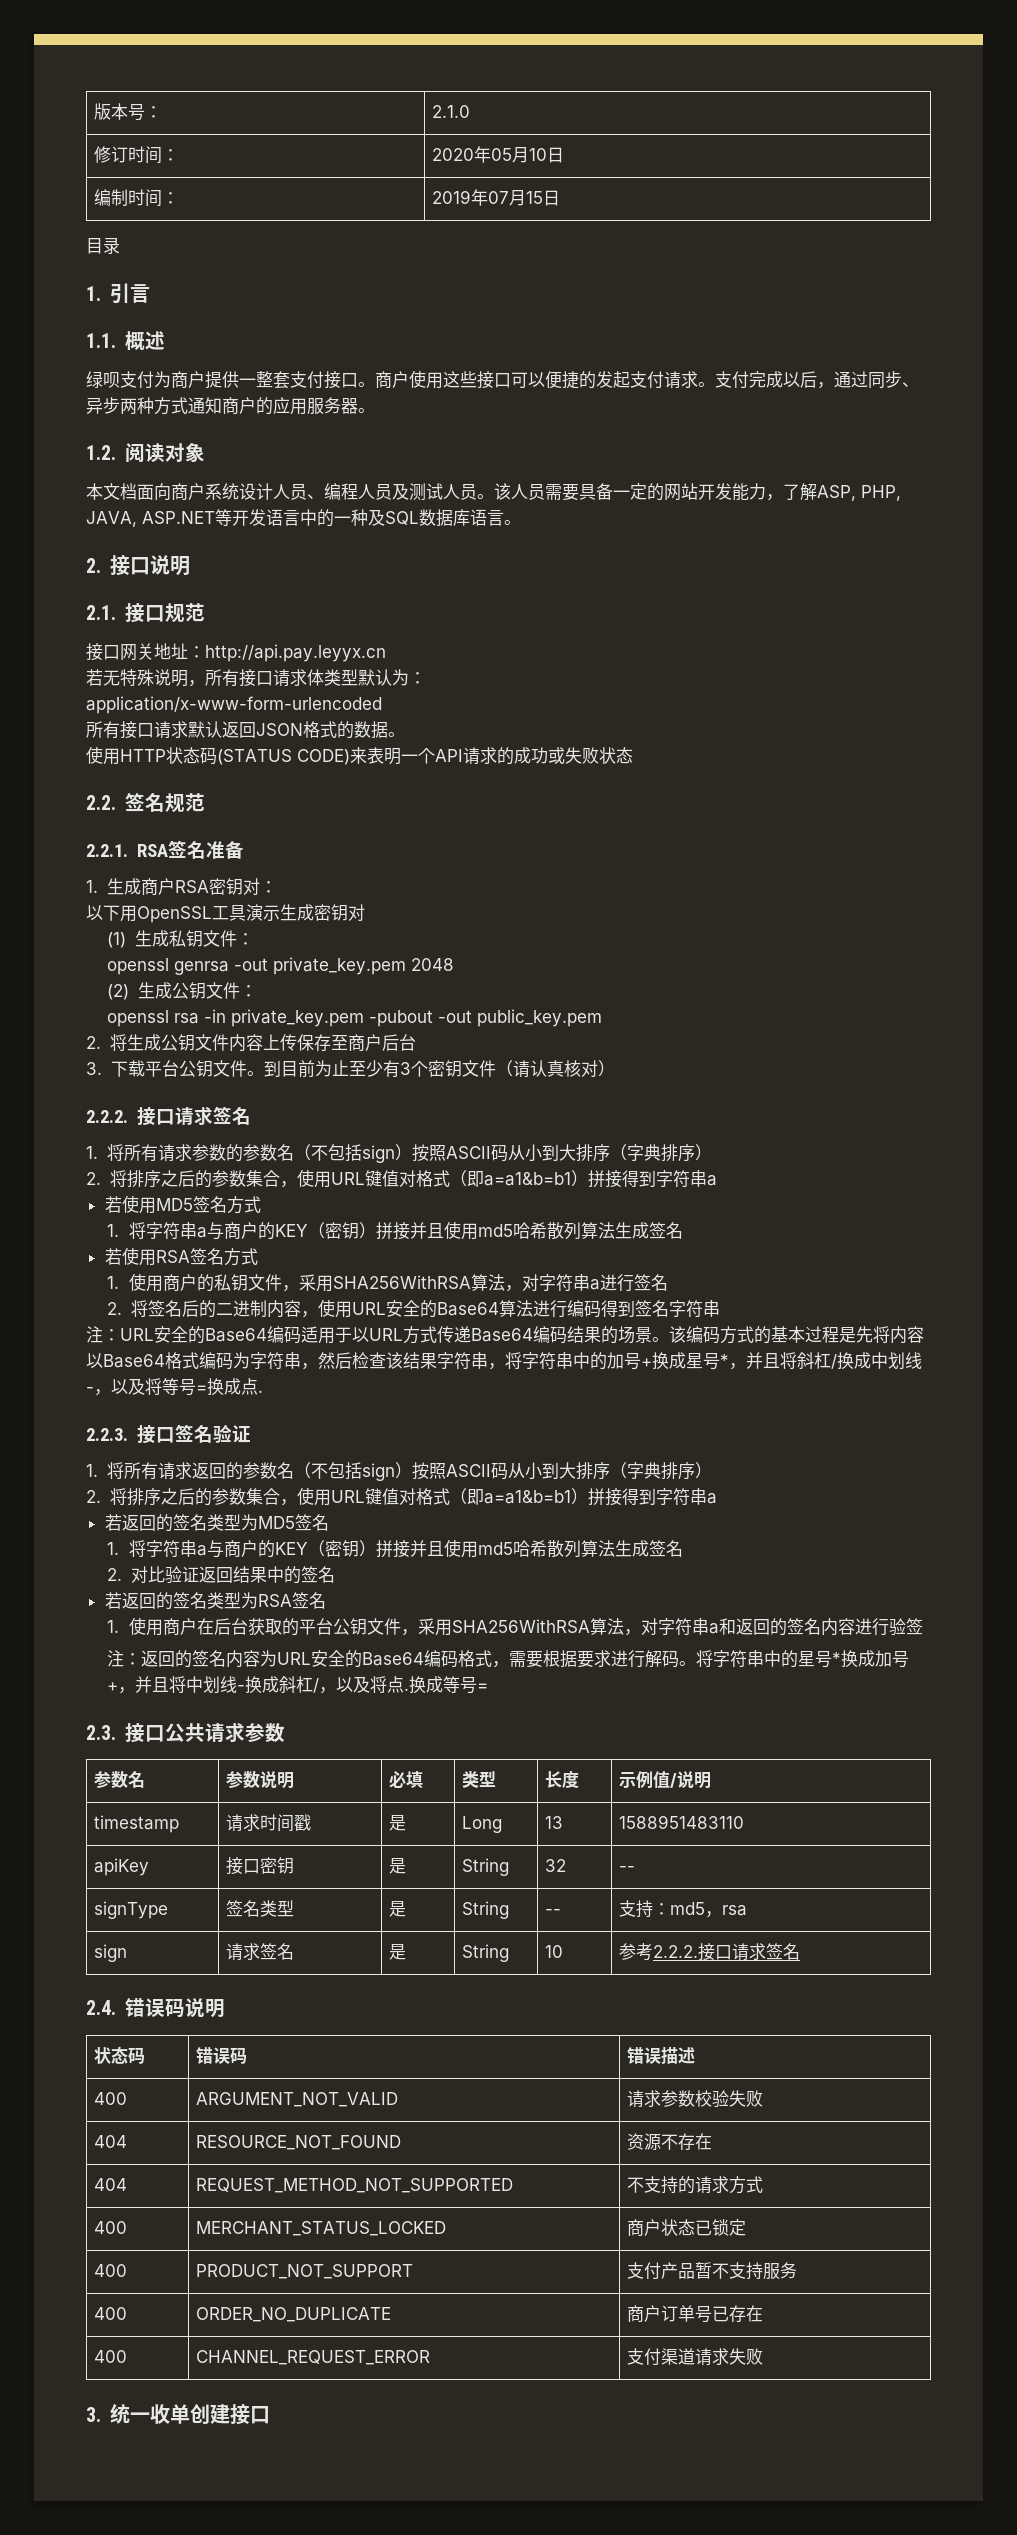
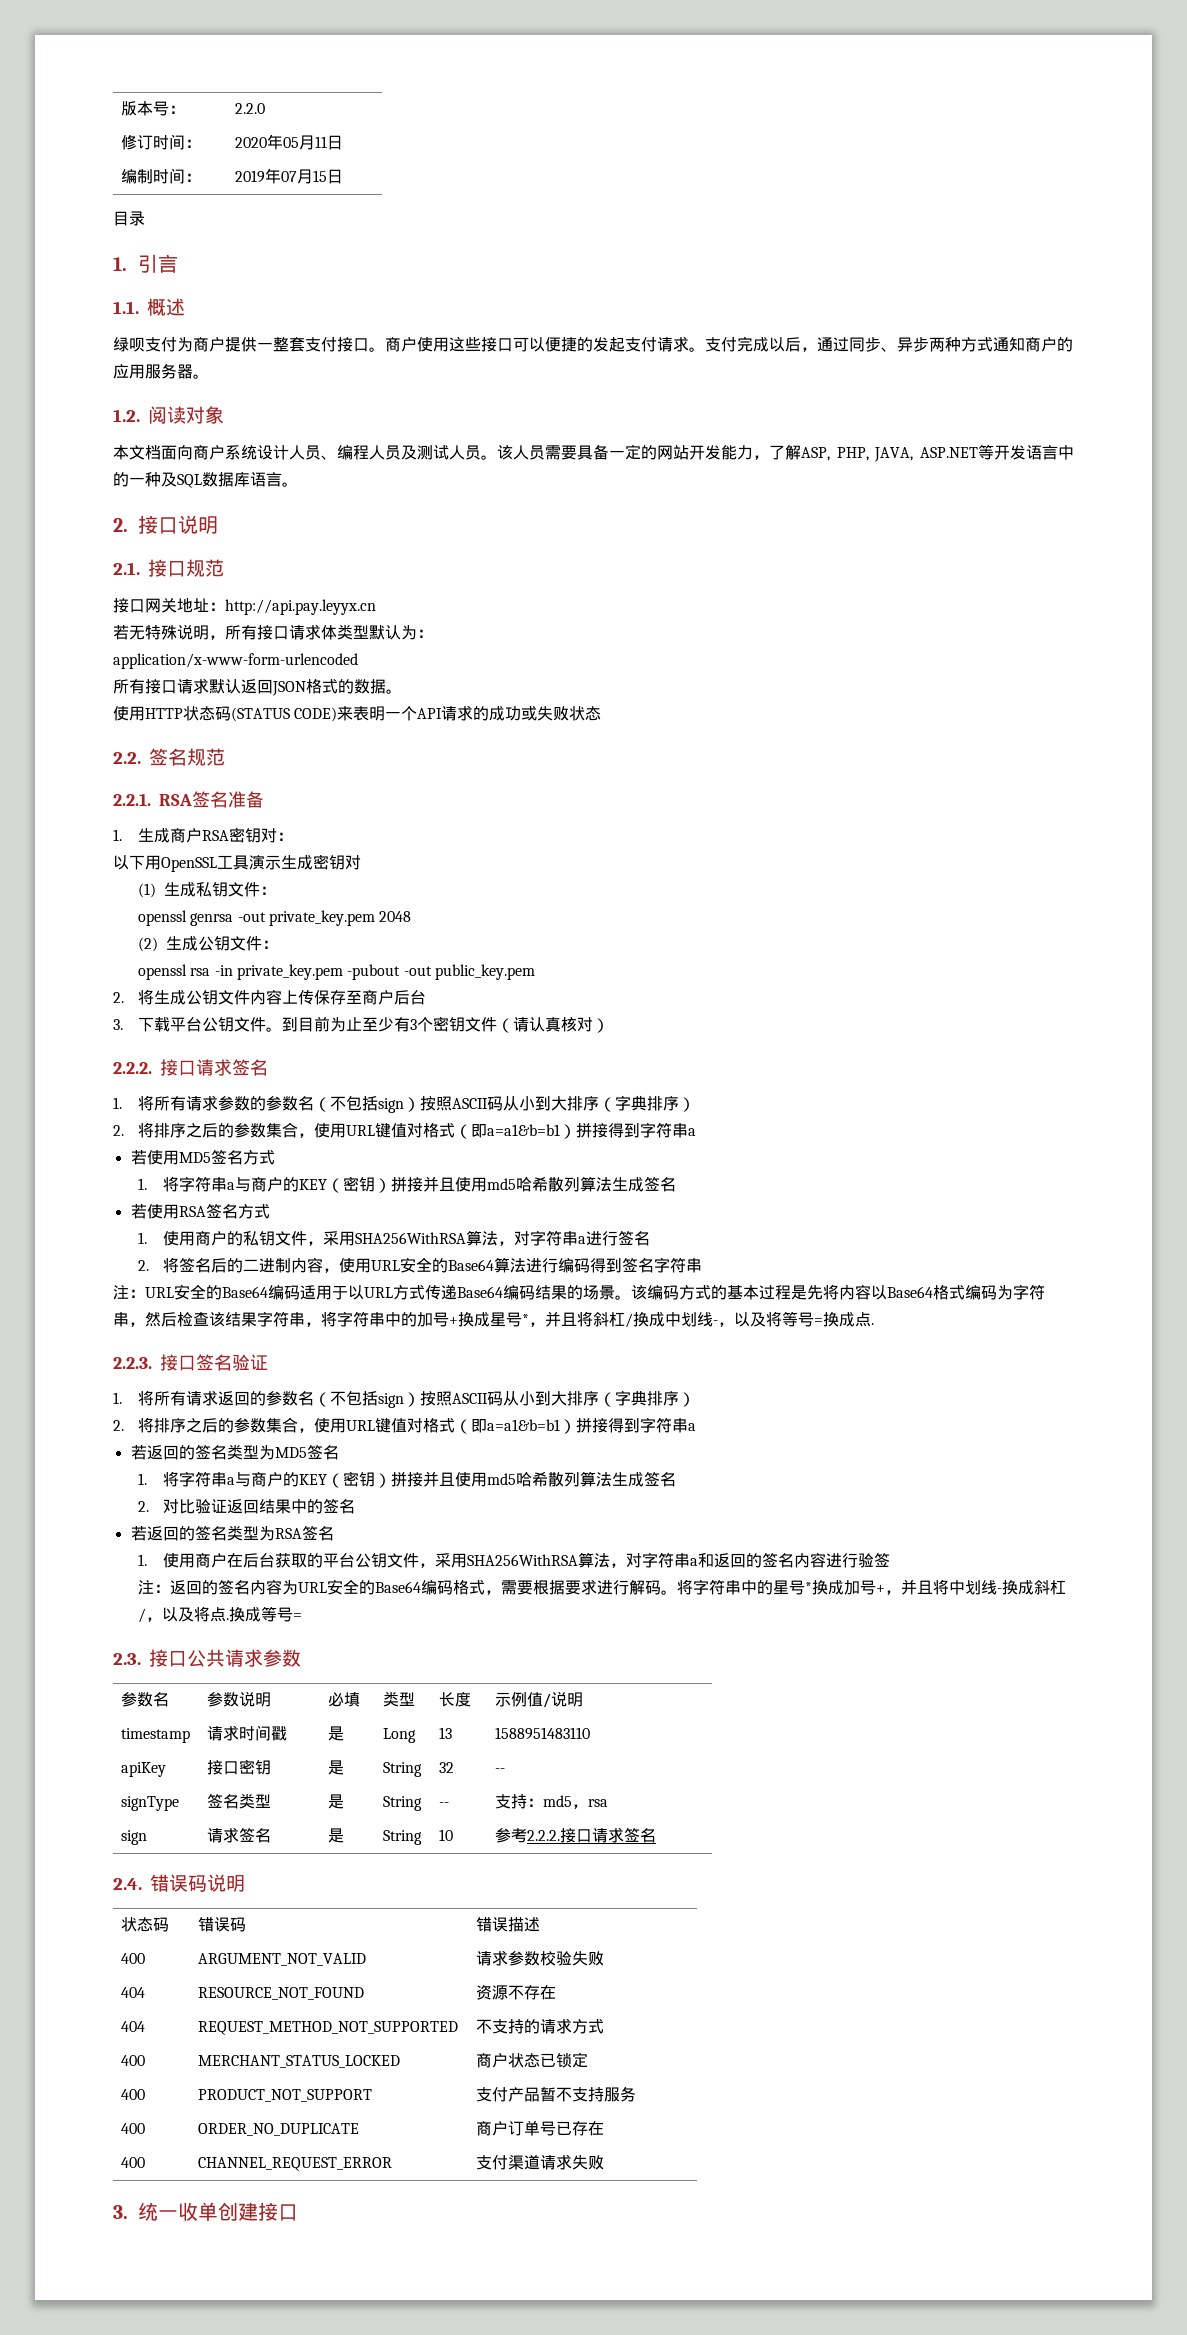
- 版本号： | 2.1.0
+ 版本号： | 2.2.0
- 修订时间： | 2020年05月10日
+ 修订时间： | 2020年05月11日

